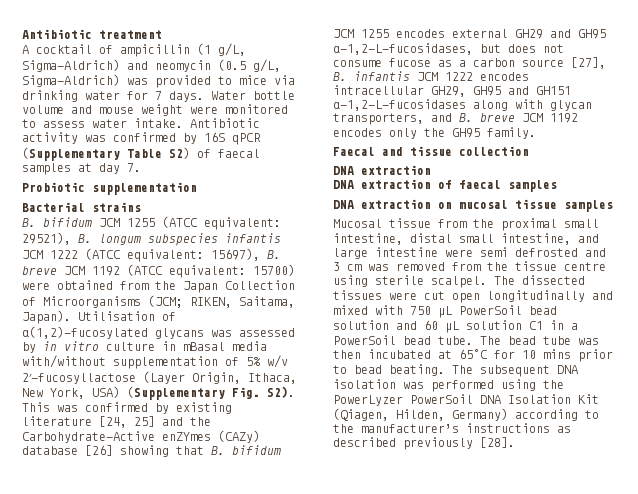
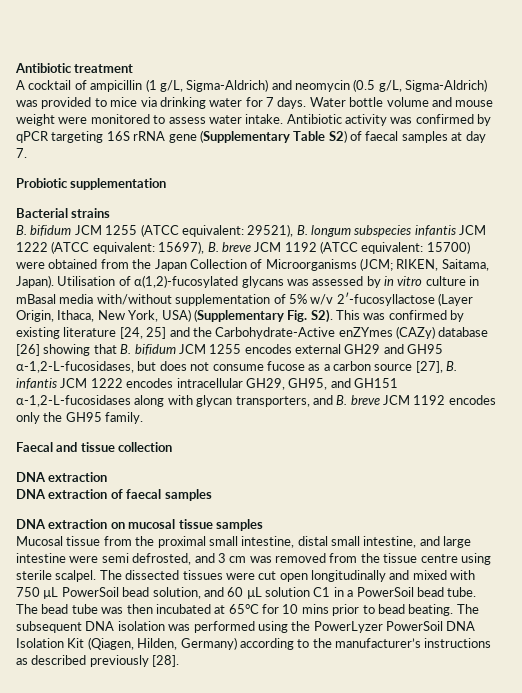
- Antibiotic activity was confirmed by 16S qPCR (Supplementary Table S2) of faecal samples at day 7.
+ Antibiotic activity was confirmed by qPCR targeting 16S rRNA gene (Supplementary Table S2) of faecal samples at day 7.
- Utilisation of α(1,2)-fucosylated glycans was assessed by in vitro culture in mBasal media with/without supplementation of 5% w/v 2′-fucosyllactose (Layer Origin, Ithaca, New York, USA) (Supplementary Fig. S2). This was confirmed by existing literature [24, 25] and the Carbohydrate-Active enZYmes (CAZy) database [26] showing that B. bifidum JCM 1255 encodes external GH29 and GH95 α-1,2-L-fucosidases, but does not consume fucose as a carbon source [27], B. infantis JCM 1222 encodes intracellular GH29, GH95 and GH151 α-1,2-L-fucosidases along with glycan transporters, and B. breve JCM 1192 encodes only the GH95 family.
+ Utilisation of α(1,2)-fucosylated glycans was assessed by in vitro culture in mBasal media with/without supplementation of 5% w/v 2′-fucosyllactose (Layer Origin, Ithaca, New York, USA) (Supplementary Fig. S2). This was confirmed by existing literature [24, 25] and the Carbohydrate-Active enZYmes (CAZy) database [26] showing that B. bifidum JCM 1255 encodes external GH29 and GH95 α-1,2-L-fucosidases, but does not consume fucose as a carbon source [27], B. infantis JCM 1222 encodes intracellular GH29, GH95, and GH151 α-1,2-L-fucosidases along with glycan transporters, and B. breve JCM 1192 encodes only the GH95 family.
- Mucosal tissue from the proximal small intestine, distal small intestine, and large intestine were semi defrosted and 3 cm was removed from the tissue centre using sterile scalpel.
+ Mucosal tissue from the proximal small intestine, distal small intestine, and large intestine were semi defrosted, and 3 cm was removed from the tissue centre using sterile scalpel.
- The dissected tissues were cut open longitudinally and mixed with 750 µL PowerSoil bead solution and 60 µL solution C1 in a PowerSoil bead tube.
+ The dissected tissues were cut open longitudinally and mixed with 750 µL PowerSoil bead solution, and 60 µL solution C1 in a PowerSoil bead tube.

